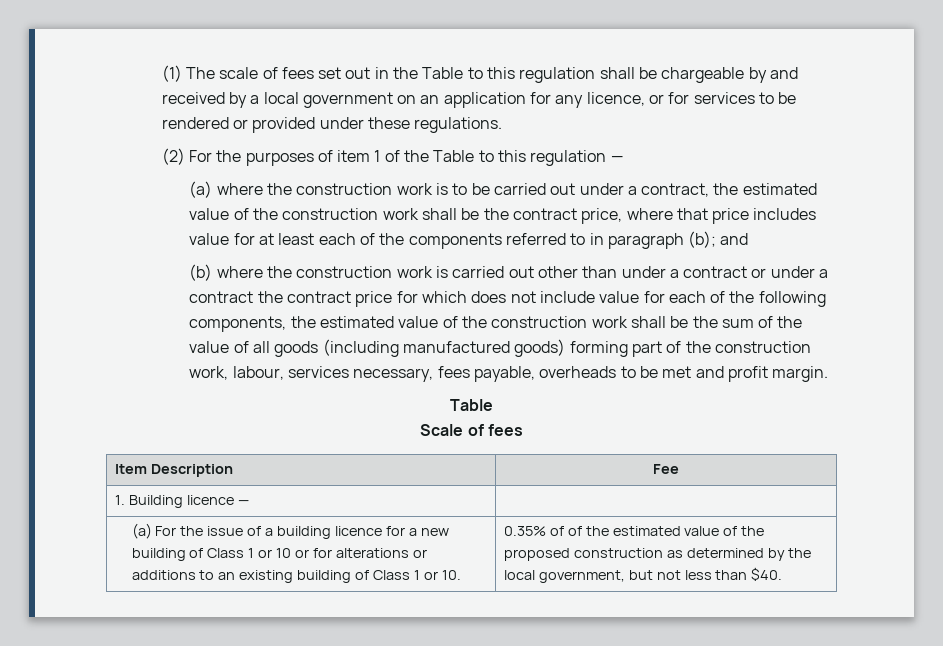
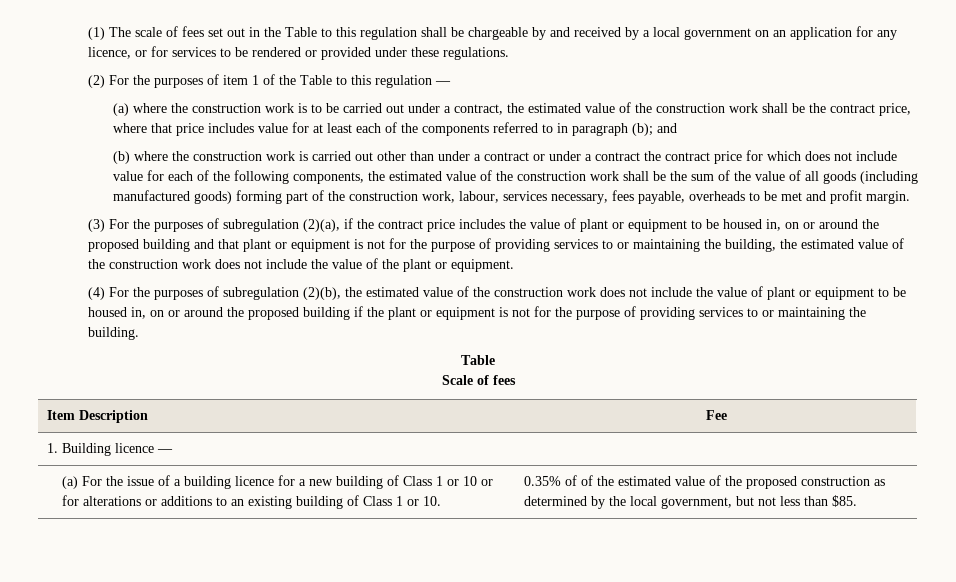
+ (3) For the purposes of subregulation (2)(a), if the contract price includes the value of plant or equipment to be housed in, on or around the proposed building and that plant or equipment is not for the purpose of providing services to or maintaining the building, the estimated value of the construction work does not include the value of the plant or equipment.
+ (4) For the purposes of subregulation (2)(b), the estimated value of the construction work does not include the value of plant or equipment to be housed in, on or around the proposed building if the plant or equipment is not for the purpose of providing services to or maintaining the building.
- 0.35% of of the estimated value of the proposed construction as determined by the local government, but not less than $40.
+ 0.35% of of the estimated value of the proposed construction as determined by the local government, but not less than $85.

